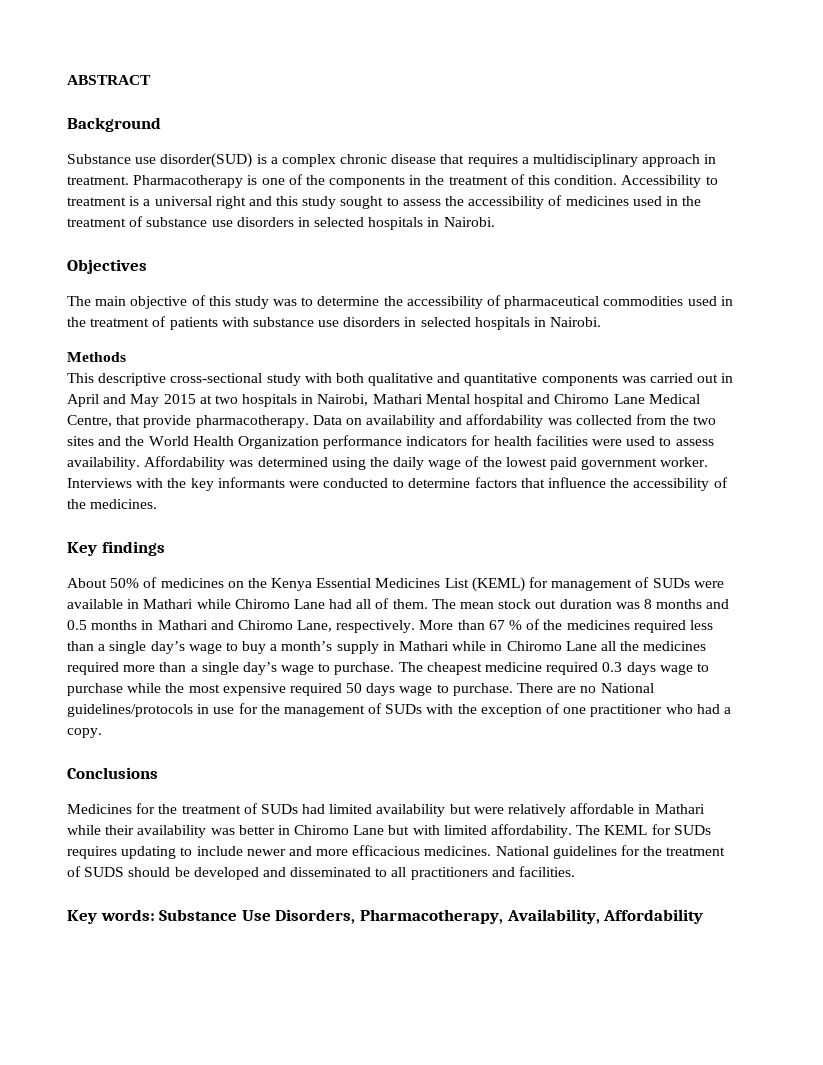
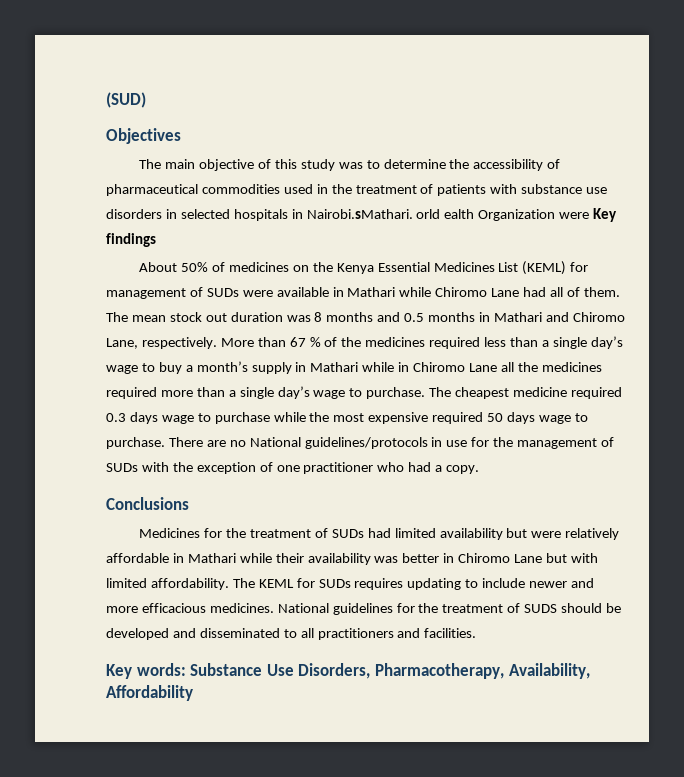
- ABSTRACT
- Background
- Substance use disorder(SUD) is a complex chronic disease that requires a multidisciplinary approach in treatment. Pharmacotherapy is one of the components in the treatment of this condition. Accessibility to treatment is a universal right and this study sought to assess the accessibility of medicines used in the treatment of substance use disorders in selected hospitals in Nairobi.
+ (SUD)
- The main objective of this study was to determine the accessibility of pharmaceutical commodities used in the treatment of patients with substance use disorders in selected hospitals in Nairobi.
- Methods
- This descriptive cross-sectional study with both qualitative and quantitative components was carried out in April and May 2015 at two hospitals in Nairobi, Mathari Mental hospital and Chiromo Lane Medical Centre, that provide pharmacotherapy. Data on availability and affordability was collected from the two sites and the World Health Organization performance indicators for health facilities were used to assess availability. Affordability was determined using the daily wage of the lowest paid government worker. Interviews with the key informants were conducted to determine factors that influence the accessibility of the medicines.
- Key findings
+ The main objective of this study was to determine the accessibility of pharmaceutical commodities used in the treatment of patients with substance use disorders in selected hospitals in Nairobi.sMathari. orld ealth Organization were Key findings

